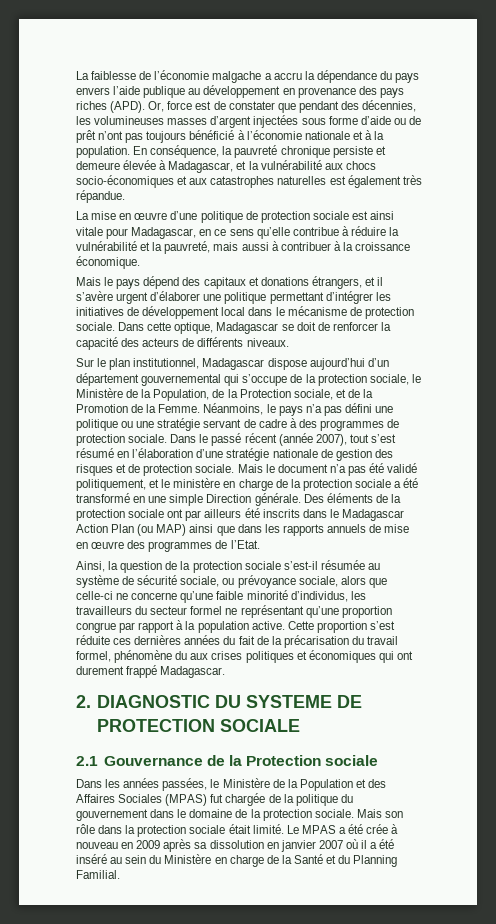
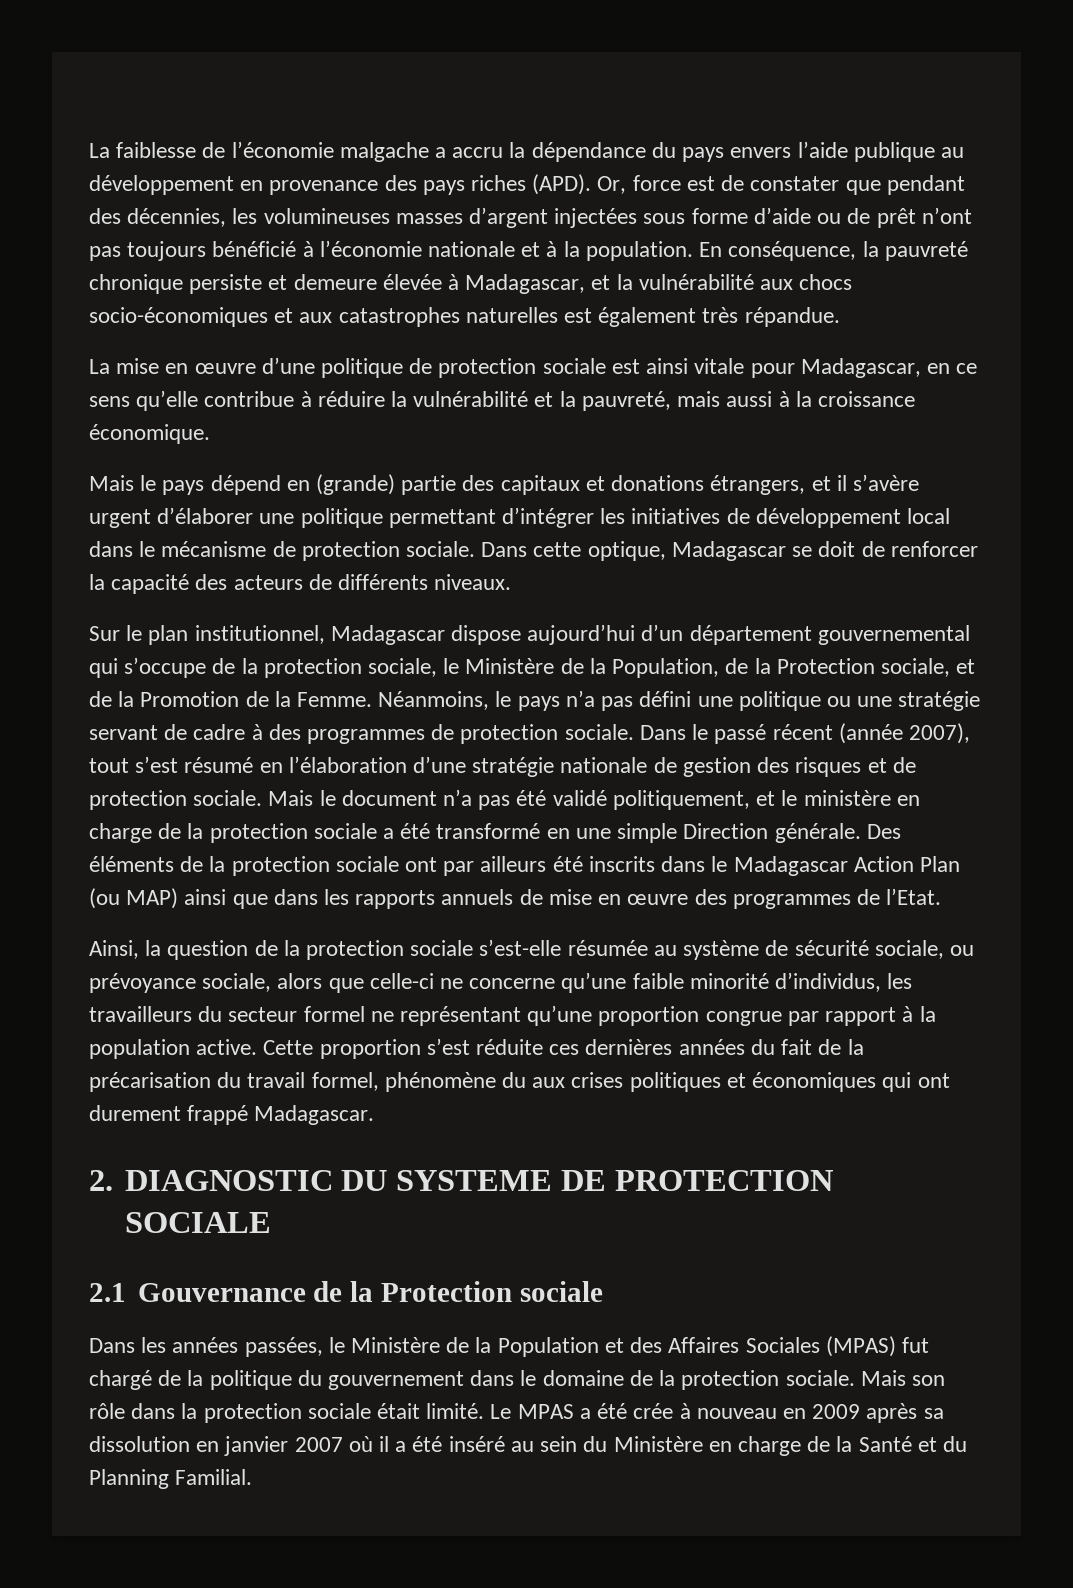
- La mise en œuvre d’une politique de protection sociale est ainsi vitale pour Madagascar, en ce sens qu’elle contribue à réduire la vulnérabilité et la pauvreté, mais aussi à contribuer à la croissance économique.
+ La mise en œuvre d’une politique de protection sociale est ainsi vitale pour Madagascar, en ce sens qu’elle contribue à réduire la vulnérabilité et la pauvreté, mais aussi à la croissance économique.
- Mais le pays dépend des capitaux et donations étrangers, et il s’avère urgent d’élaborer une politique permettant d’intégrer les initiatives de développement local dans le mécanisme de protection sociale.
+ Mais le pays dépend en (grande) partie des capitaux et donations étrangers, et il s’avère urgent d’élaborer une politique permettant d’intégrer les initiatives de développement local dans le mécanisme de protection sociale.
- Ainsi, la question de la protection sociale s’est-il résumée au système de sécurité sociale, ou prévoyance sociale, alors que celle-ci ne concerne qu’une faible minorité d’individus, les travailleurs du secteur formel ne représentant qu’une proportion congrue par rapport à la population active.
+ Ainsi, la question de la protection sociale s’est-elle résumée au système de sécurité sociale, ou prévoyance sociale, alors que celle-ci ne concerne qu’une faible minorité d’individus, les travailleurs du secteur formel ne représentant qu’une proportion congrue par rapport à la population active.
- Dans les années passées, le Ministère de la Population et des Affaires Sociales (MPAS) fut chargée de la politique du gouvernement dans le domaine de la protection sociale.
+ Dans les années passées, le Ministère de la Population et des Affaires Sociales (MPAS) fut chargé de la politique du gouvernement dans le domaine de la protection sociale.

